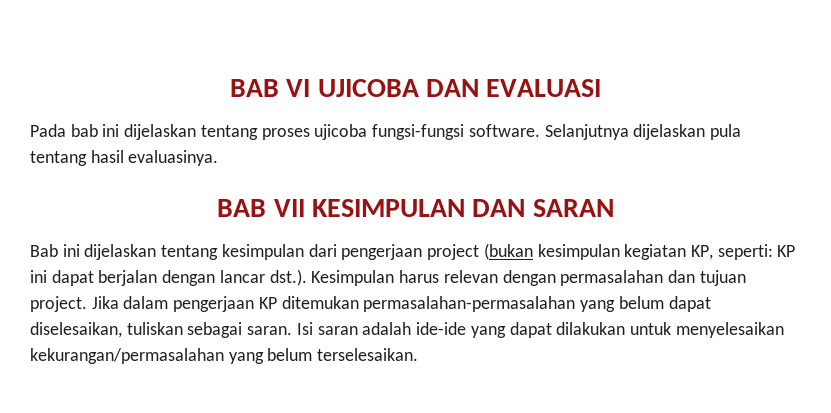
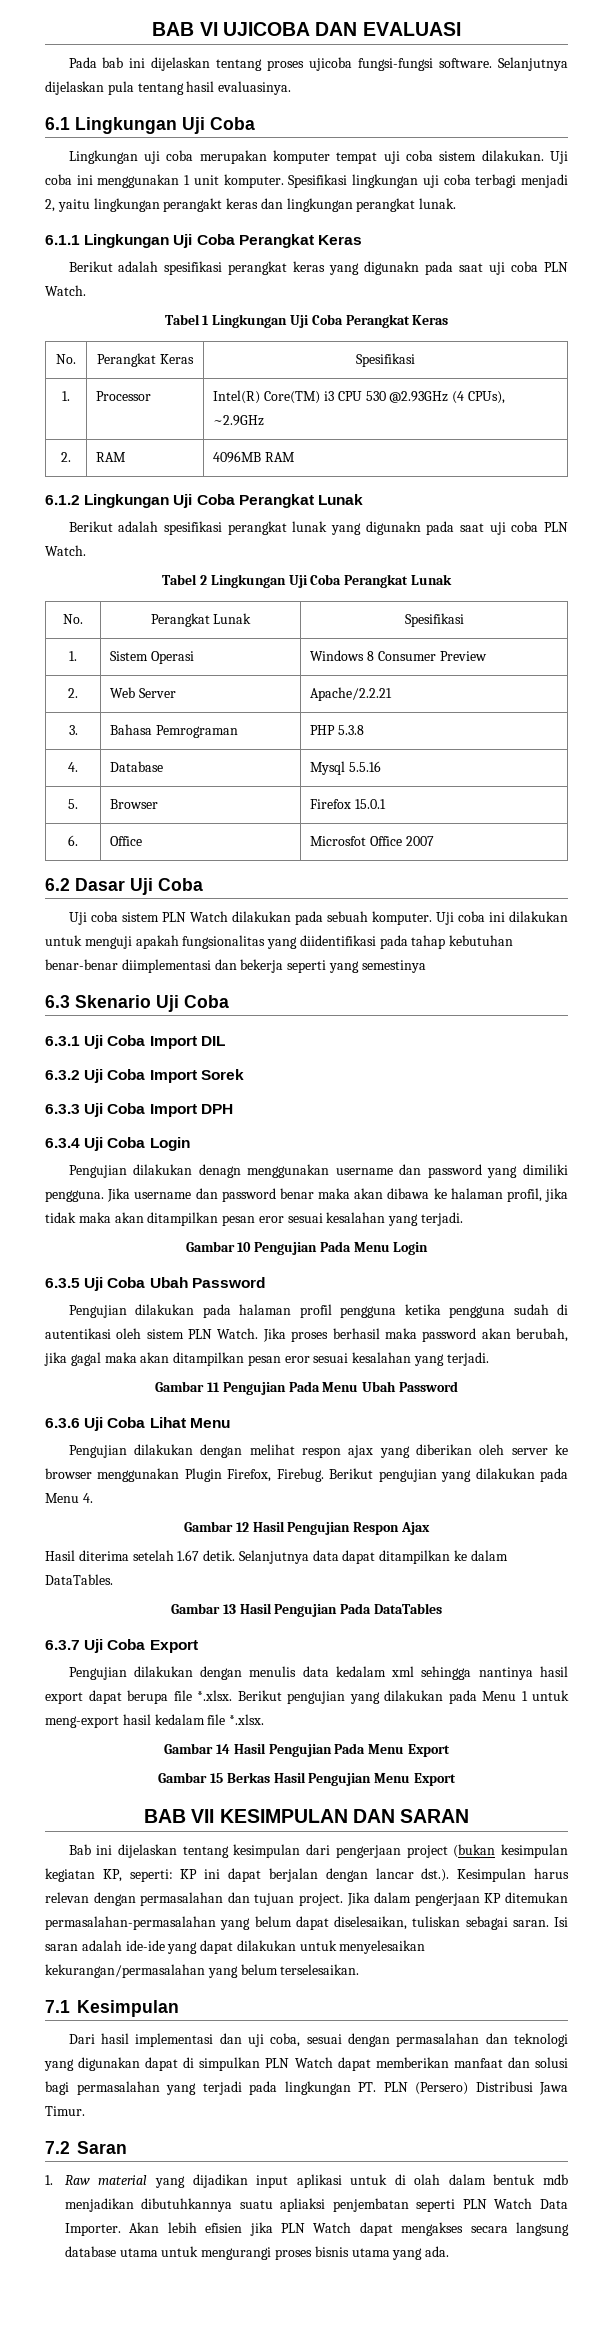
+ 6.1 Lingkungan Uji Coba
+ Lingkungan uji coba merupakan komputer tempat uji coba sistem dilakukan. Uji coba ini menggunakan 1 unit komputer. Spesifikasi lingkungan uji coba terbagi menjadi 2, yaitu lingkungan perangakt keras dan lingkungan perangkat lunak.
+ 6.1.1 Lingkungan Uji Coba Perangkat Keras
+ Berikut adalah spesifikasi perangkat keras yang digunakn pada saat uji coba PLN Watch.
+ Tabel 1 Lingkungan Uji Coba Perangkat Keras
+ No. | Perangkat Keras | Spesifikasi
+ 1. | Processor | Intel(R) Core(TM) i3 CPU 530 @2.93GHz (4 CPUs), ~2.9GHz
+ 2. | RAM | 4096MB RAM
+ 6.1.2 Lingkungan Uji Coba Perangkat Lunak
+ Berikut adalah spesifikasi perangkat lunak yang digunakn pada saat uji coba PLN Watch.
+ Tabel 2 Lingkungan Uji Coba Perangkat Lunak
+ No. | Perangkat Lunak | Spesifikasi
+ 1. | Sistem Operasi | Windows 8 Consumer Preview
+ 2. | Web Server | Apache/2.2.21
+ 3. | Bahasa Pemrograman | PHP 5.3.8
+ 4. | Database | Mysql 5.5.16
+ 5. | Browser | Firefox 15.0.1
+ 6. | Office | Microsfot Office 2007
+ 6.2 Dasar Uji Coba
+ Uji coba sistem PLN Watch dilakukan pada sebuah komputer. Uji coba ini dilakukan untuk menguji apakah fungsionalitas yang diidentifikasi pada tahap kebutuhan benar-benar diimplementasi dan bekerja seperti yang semestinya
+ 6.3 Skenario Uji Coba
+ 6.3.1 Uji Coba Import DIL
+ 6.3.2 Uji Coba Import Sorek
+ 6.3.3 Uji Coba Import DPH
+ 6.3.4 Uji Coba Login
+ Pengujian dilakukan denagn menggunakan username dan password yang dimiliki pengguna. Jika username dan password benar maka akan dibawa ke halaman profil, jika tidak maka akan ditampilkan pesan eror sesuai kesalahan yang terjadi.
+ Gambar 10 Pengujian Pada Menu Login
+ 6.3.5 Uji Coba Ubah Password
+ Pengujian dilakukan pada halaman profil pengguna ketika pengguna sudah di autentikasi oleh sistem PLN Watch. Jika proses berhasil maka password akan berubah, jika gagal maka akan ditampilkan pesan eror sesuai kesalahan yang terjadi.
+ Gambar 11 Pengujian Pada Menu Ubah Password
+ 6.3.6 Uji Coba Lihat Menu
+ Pengujian dilakukan dengan melihat respon ajax yang diberikan oleh server ke browser menggunakan Plugin Firefox, Firebug. Berikut pengujian yang dilakukan pada Menu 4.
+ Gambar 12 Hasil Pengujian Respon Ajax
+ Hasil diterima setelah 1.67 detik. Selanjutnya data dapat ditampilkan ke dalam DataTables.
+ Gambar 13 Hasil Pengujian Pada DataTables
+ 6.3.7 Uji Coba Export
+ Pengujian dilakukan dengan menulis data kedalam xml sehingga nantinya hasil export dapat berupa file *.xlsx. Berikut pengujian yang dilakukan pada Menu 1 untuk meng-export hasil kedalam file *.xlsx.
+ Gambar 14 Hasil Pengujian Pada Menu Export
+ Gambar 15 Berkas Hasil Pengujian Menu Export
+ 7.1 Kesimpulan
+ Dari hasil implementasi dan uji coba, sesuai dengan permasalahan dan teknologi yang digunakan dapat di simpulkan PLN Watch dapat memberikan manfaat dan solusi bagi permasalahan yang terjadi pada lingkungan PT. PLN (Persero) Distribusi Jawa Timur.
+ 7.2 Saran
+ 1. Raw material yang dijadikan input aplikasi untuk di olah dalam bentuk mdb menjadikan dibutuhkannya suatu apliaksi penjembatan seperti PLN Watch Data Importer. Akan lebih efisien jika PLN Watch dapat mengakses secara langsung database utama untuk mengurangi proses bisnis utama yang ada.

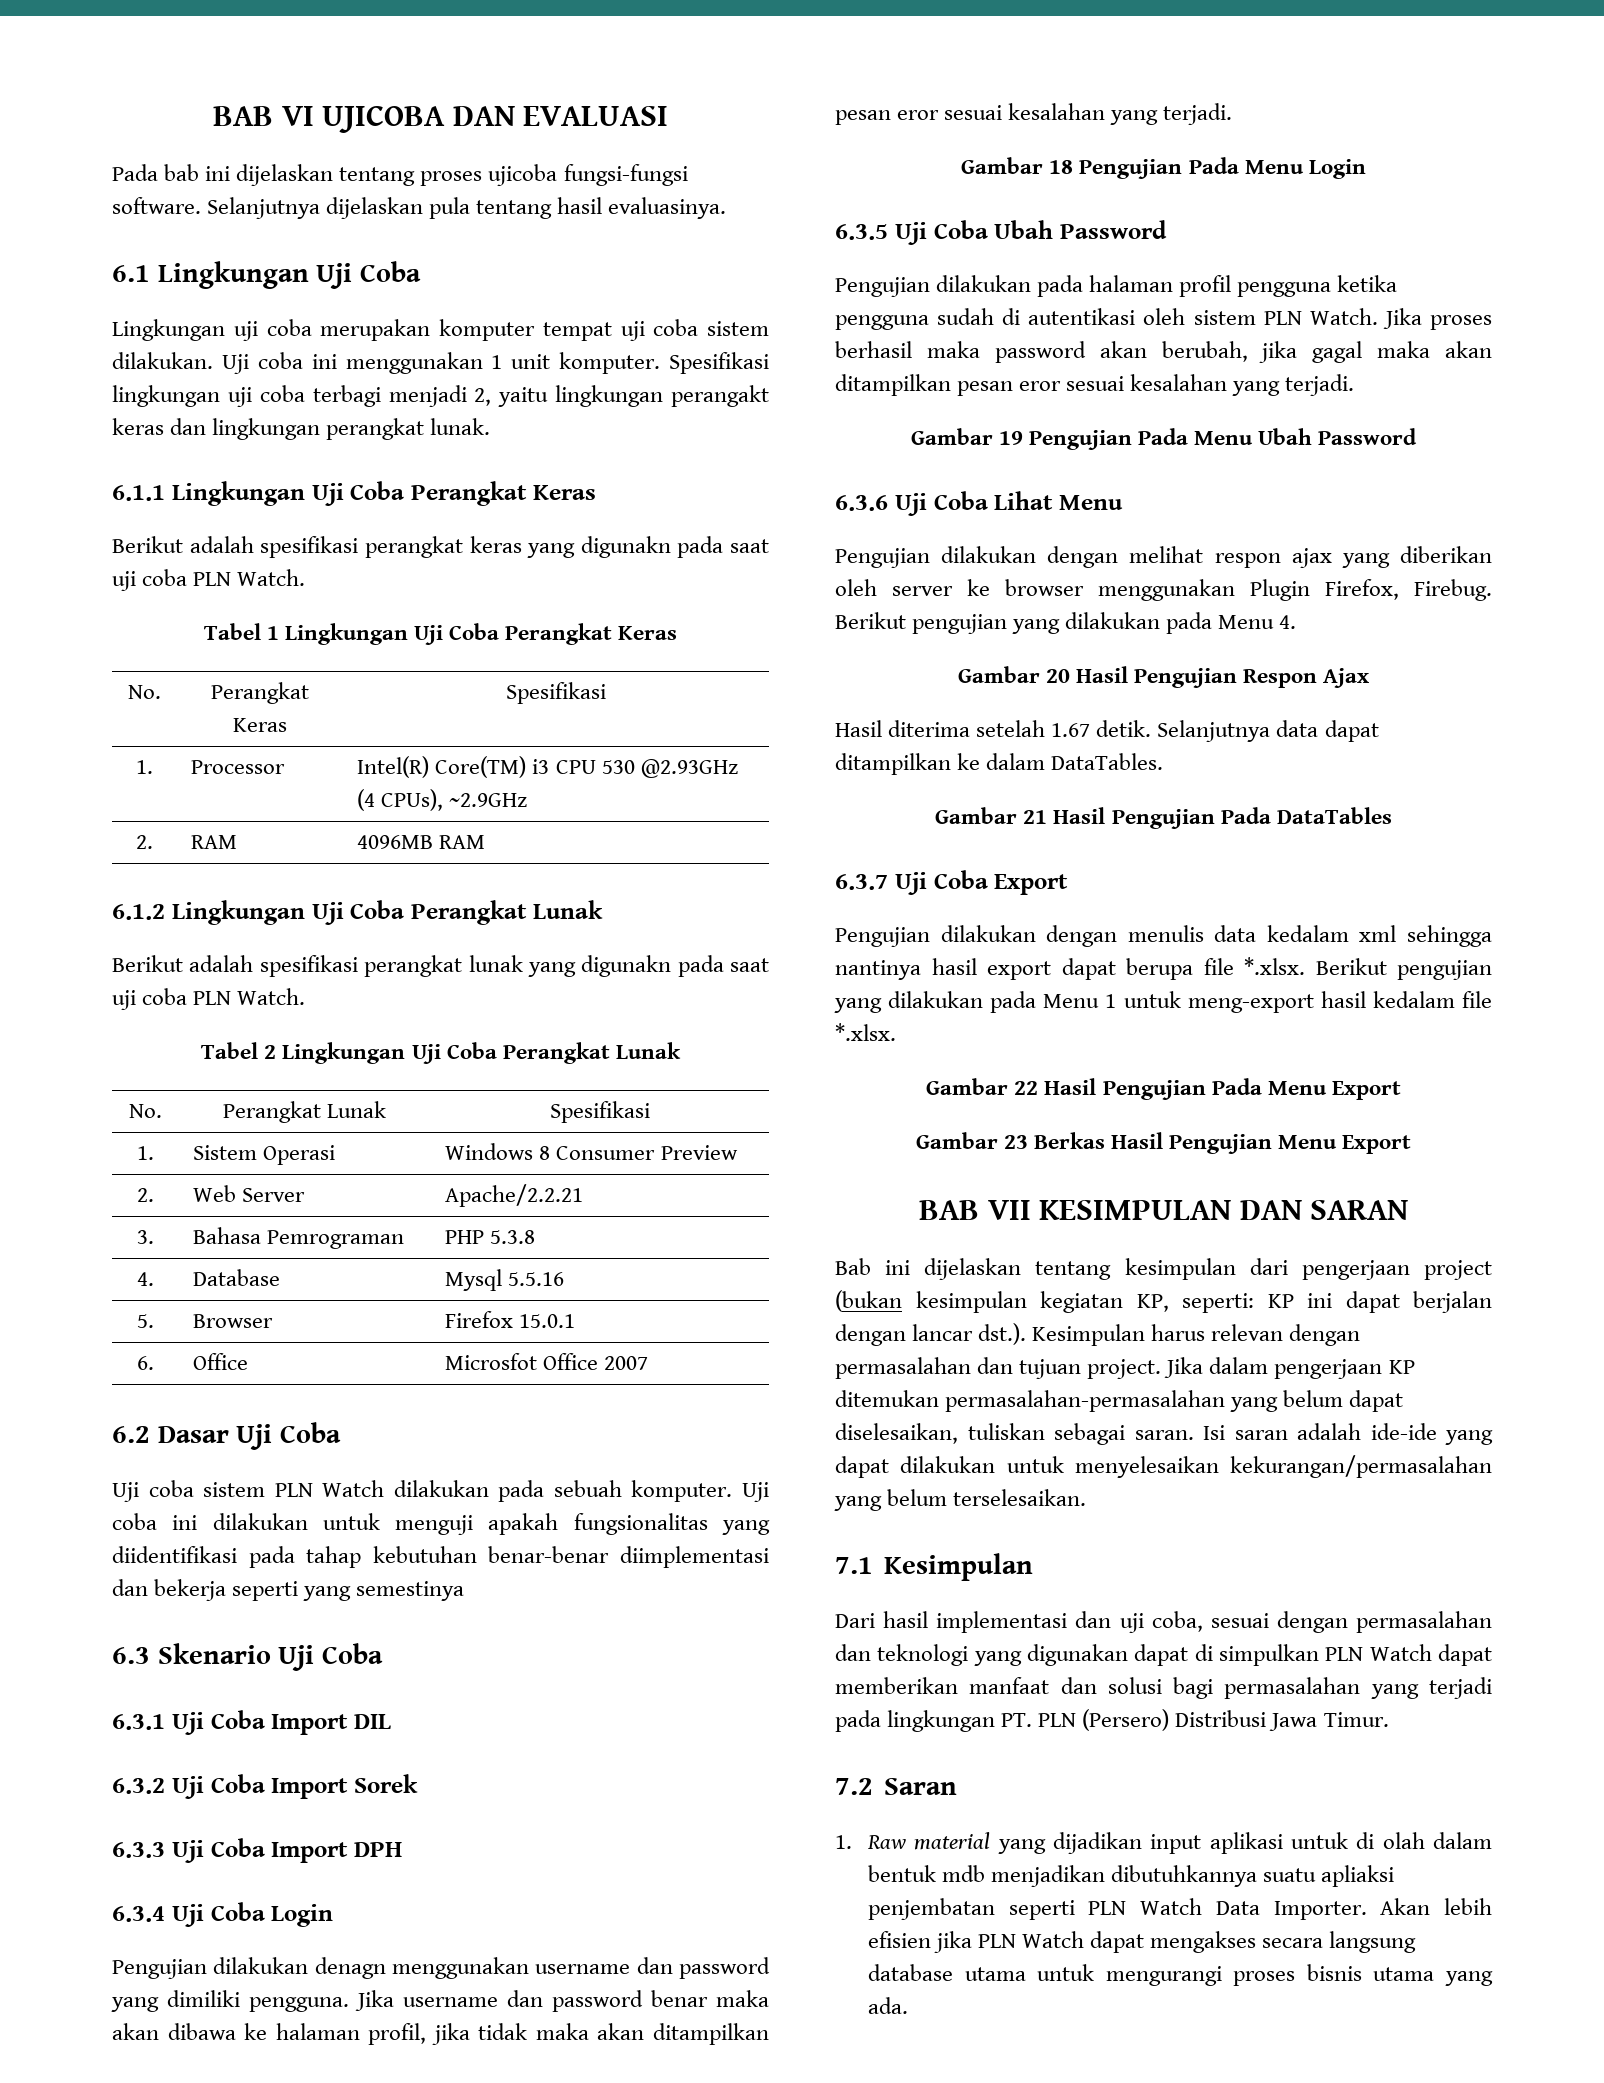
- Gambar 10 Pengujian Pada Menu Login
+ Gambar 18 Pengujian Pada Menu Login
- Gambar 11 Pengujian Pada Menu Ubah Password
+ Gambar 19 Pengujian Pada Menu Ubah Password
- Gambar 12 Hasil Pengujian Respon Ajax
+ Gambar 20 Hasil Pengujian Respon Ajax
- Gambar 13 Hasil Pengujian Pada DataTables
+ Gambar 21 Hasil Pengujian Pada DataTables
- Gambar 14 Hasil Pengujian Pada Menu Export
+ Gambar 22 Hasil Pengujian Pada Menu Export
- Gambar 15 Berkas Hasil Pengujian Menu Export
+ Gambar 23 Berkas Hasil Pengujian Menu Export

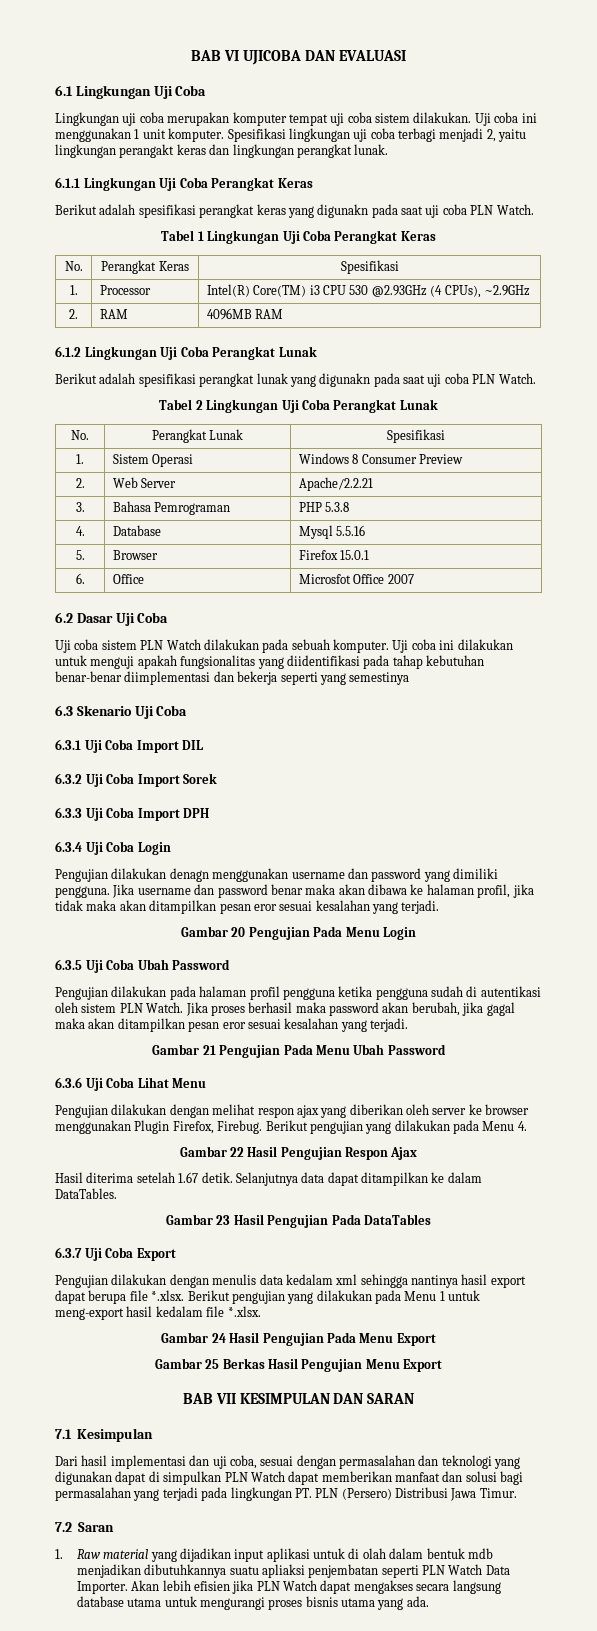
- Pada bab ini dijelaskan tentang proses ujicoba fungsi-fungsi software. Selanjutnya dijelaskan pula tentang hasil evaluasinya.
- Gambar 18 Pengujian Pada Menu Login
+ Gambar 20 Pengujian Pada Menu Login
- Gambar 19 Pengujian Pada Menu Ubah Password
+ Gambar 21 Pengujian Pada Menu Ubah Password
- Gambar 20 Hasil Pengujian Respon Ajax
+ Gambar 22 Hasil Pengujian Respon Ajax
- Gambar 21 Hasil Pengujian Pada DataTables
+ Gambar 23 Hasil Pengujian Pada DataTables
- Gambar 22 Hasil Pengujian Pada Menu Export
+ Gambar 24 Hasil Pengujian Pada Menu Export
- Gambar 23 Berkas Hasil Pengujian Menu Export
+ Gambar 25 Berkas Hasil Pengujian Menu Export
- Bab ini dijelaskan tentang kesimpulan dari pengerjaan project (bukan kesimpulan kegiatan KP, seperti: KP ini dapat berjalan dengan lancar dst.). Kesimpulan harus relevan dengan permasalahan dan tujuan project. Jika dalam pengerjaan KP ditemukan permasalahan-permasalahan yang belum dapat diselesaikan, tuliskan sebagai saran. Isi saran adalah ide-ide yang dapat dilakukan untuk menyelesaikan kekurangan/permasalahan yang belum terselesaikan.

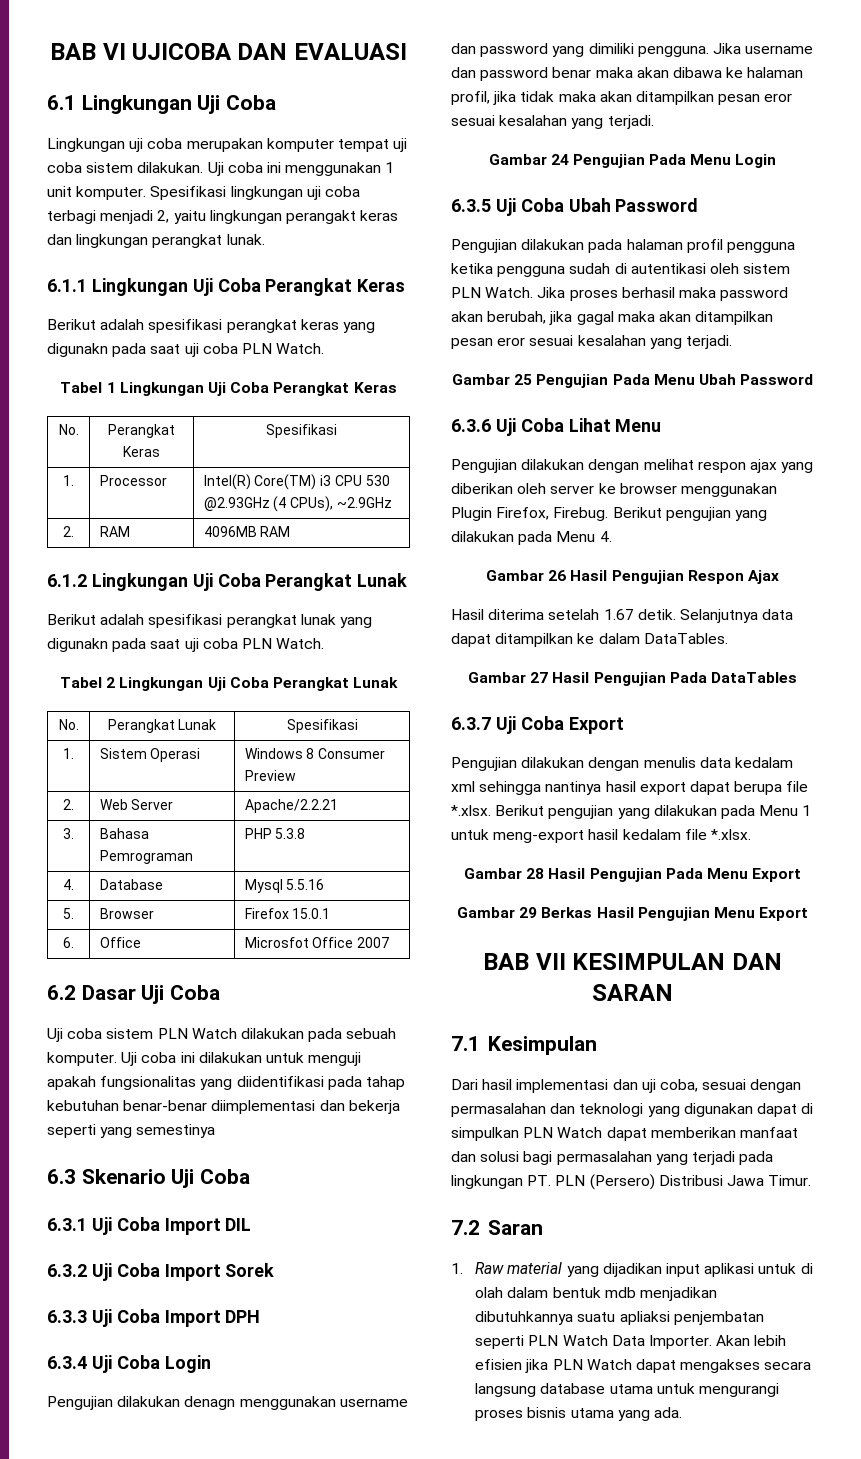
- Gambar 20 Pengujian Pada Menu Login
+ Gambar 24 Pengujian Pada Menu Login
- Gambar 21 Pengujian Pada Menu Ubah Password
+ Gambar 25 Pengujian Pada Menu Ubah Password
- Gambar 22 Hasil Pengujian Respon Ajax
+ Gambar 26 Hasil Pengujian Respon Ajax
- Gambar 23 Hasil Pengujian Pada DataTables
+ Gambar 27 Hasil Pengujian Pada DataTables
- Gambar 24 Hasil Pengujian Pada Menu Export
+ Gambar 28 Hasil Pengujian Pada Menu Export
- Gambar 25 Berkas Hasil Pengujian Menu Export
+ Gambar 29 Berkas Hasil Pengujian Menu Export

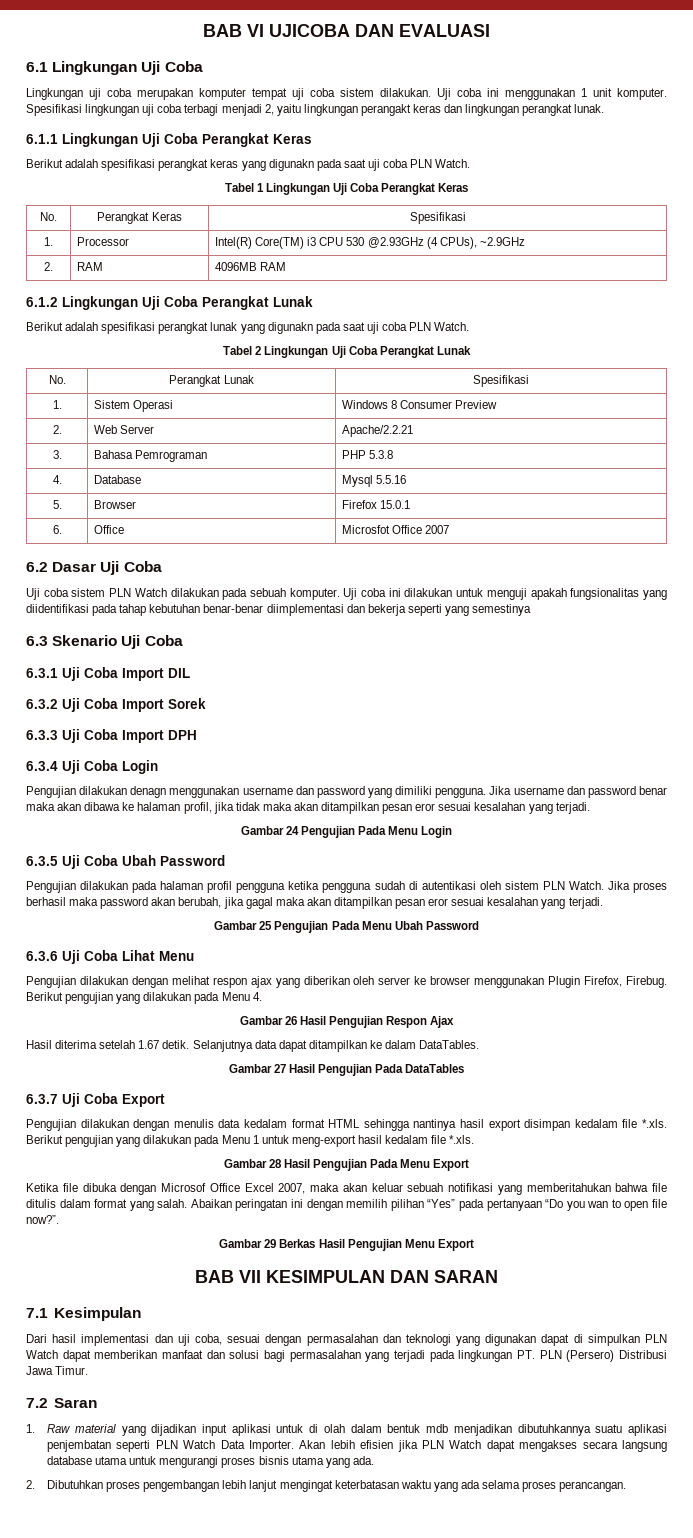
- Pengujian dilakukan dengan menulis data kedalam xml sehingga nantinya hasil export dapat berupa file *.xlsx. Berikut pengujian yang dilakukan pada Menu 1 untuk meng-export hasil kedalam file *.xlsx.
+ Pengujian dilakukan dengan menulis data kedalam format HTML sehingga nantinya hasil export disimpan kedalam file *.xls. Berikut pengujian yang dilakukan pada Menu 1 untuk meng-export hasil kedalam file *.xls.
+ Ketika file dibuka dengan Microsof Office Excel 2007, maka akan keluar sebuah notifikasi yang memberitahukan bahwa file ditulis dalam format yang salah. Abaikan peringatan ini dengan memilih pilihan “Yes” pada pertanyaan “Do you wan to open file now?”.
- 1. Raw material yang dijadikan input aplikasi untuk di olah dalam bentuk mdb menjadikan dibutuhkannya suatu apliaksi penjembatan seperti PLN Watch Data Importer.
+ 1. Raw material yang dijadikan input aplikasi untuk di olah dalam bentuk mdb menjadikan dibutuhkannya suatu aplikasi penjembatan seperti PLN Watch Data Importer.
+ 2. Dibutuhkan proses pengembangan lebih lanjut mengingat keterbatasan waktu yang ada selama proses perancangan.

